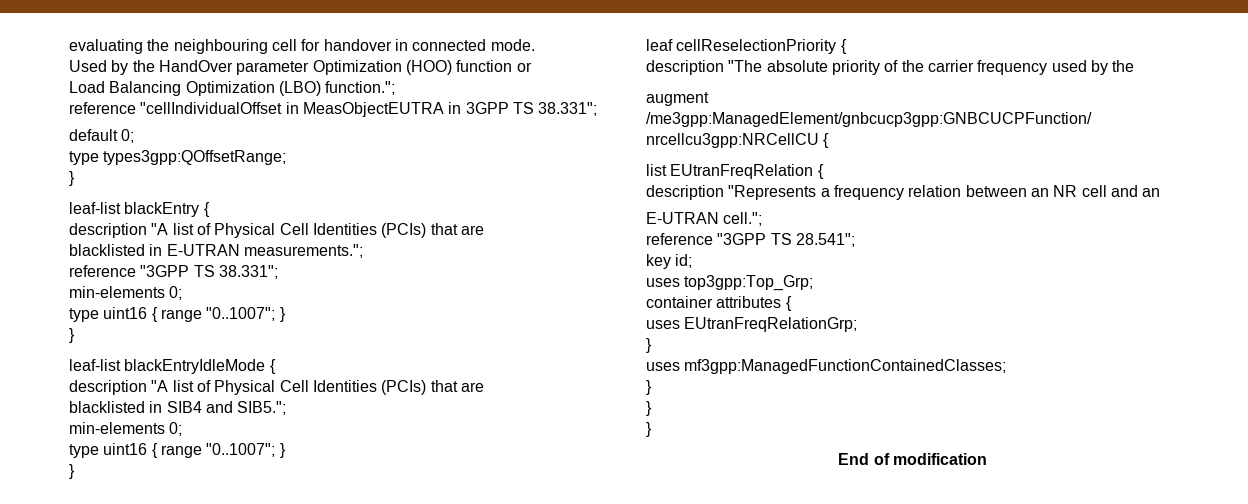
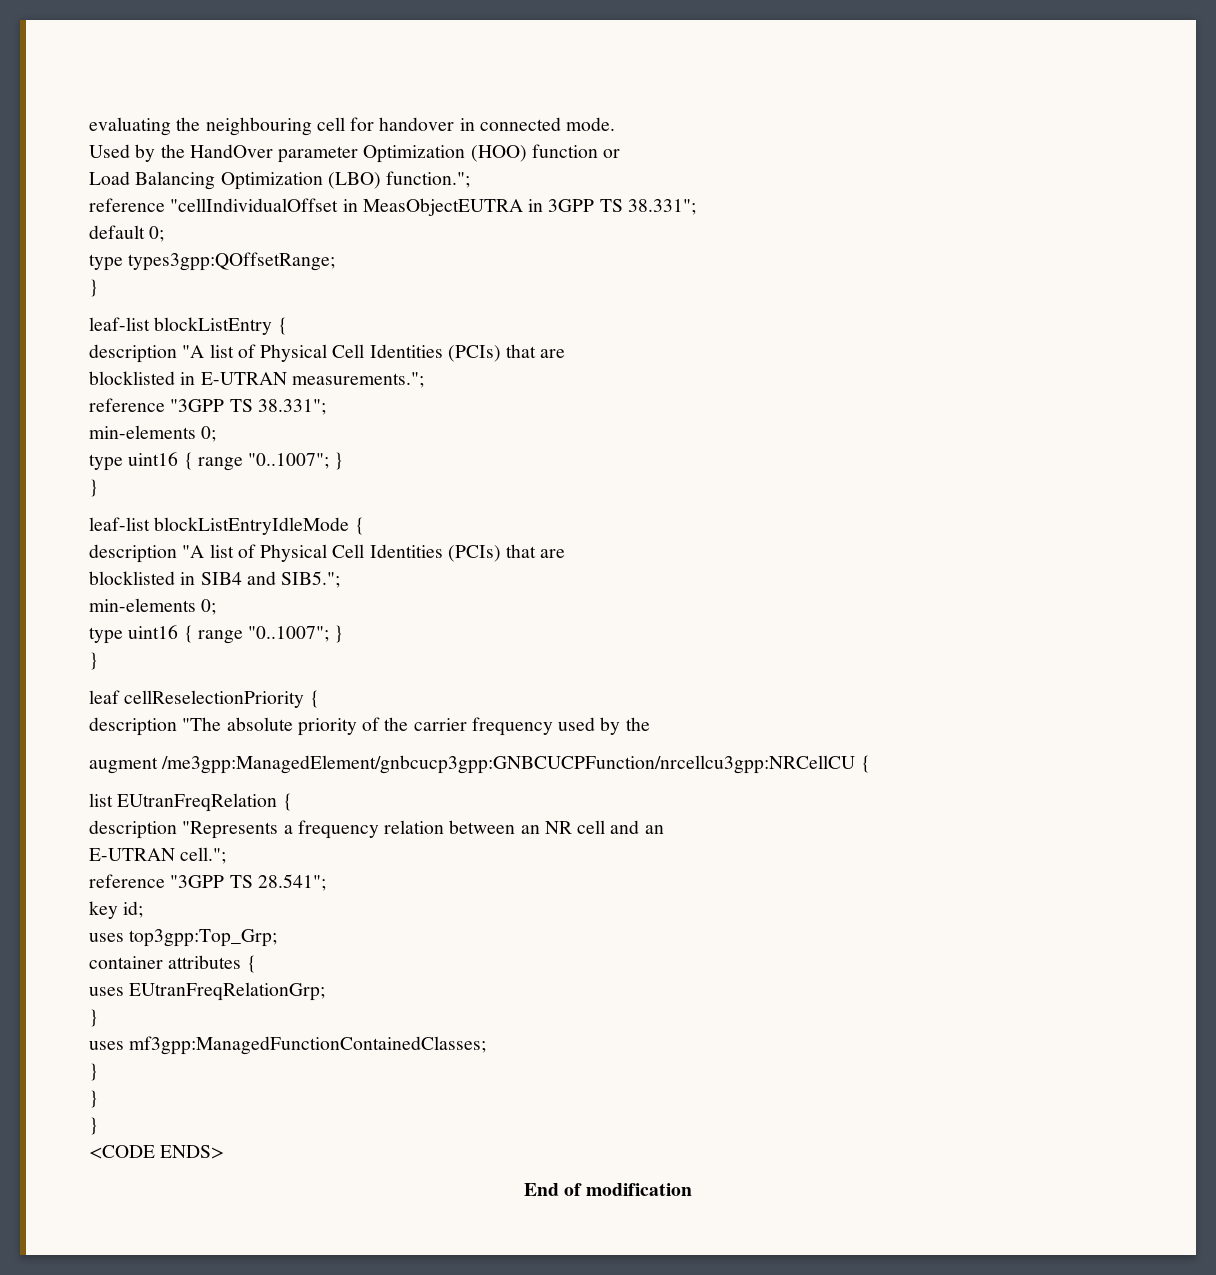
- leaf-list blackEntry {
+ leaf-list blockListEntry {
- blacklisted in E-UTRAN measurements.";
+ blocklisted in E-UTRAN measurements.";
- leaf-list blackEntryIdleMode {
+ leaf-list blockListEntryIdleMode {
- blacklisted in SIB4 and SIB5.";
+ blocklisted in SIB4 and SIB5.";
+ <CODE ENDS>

